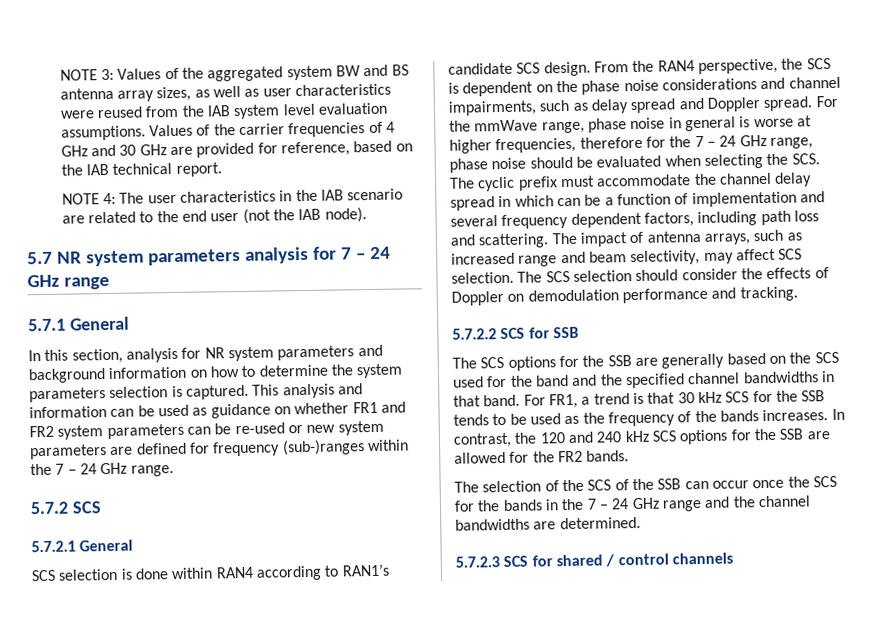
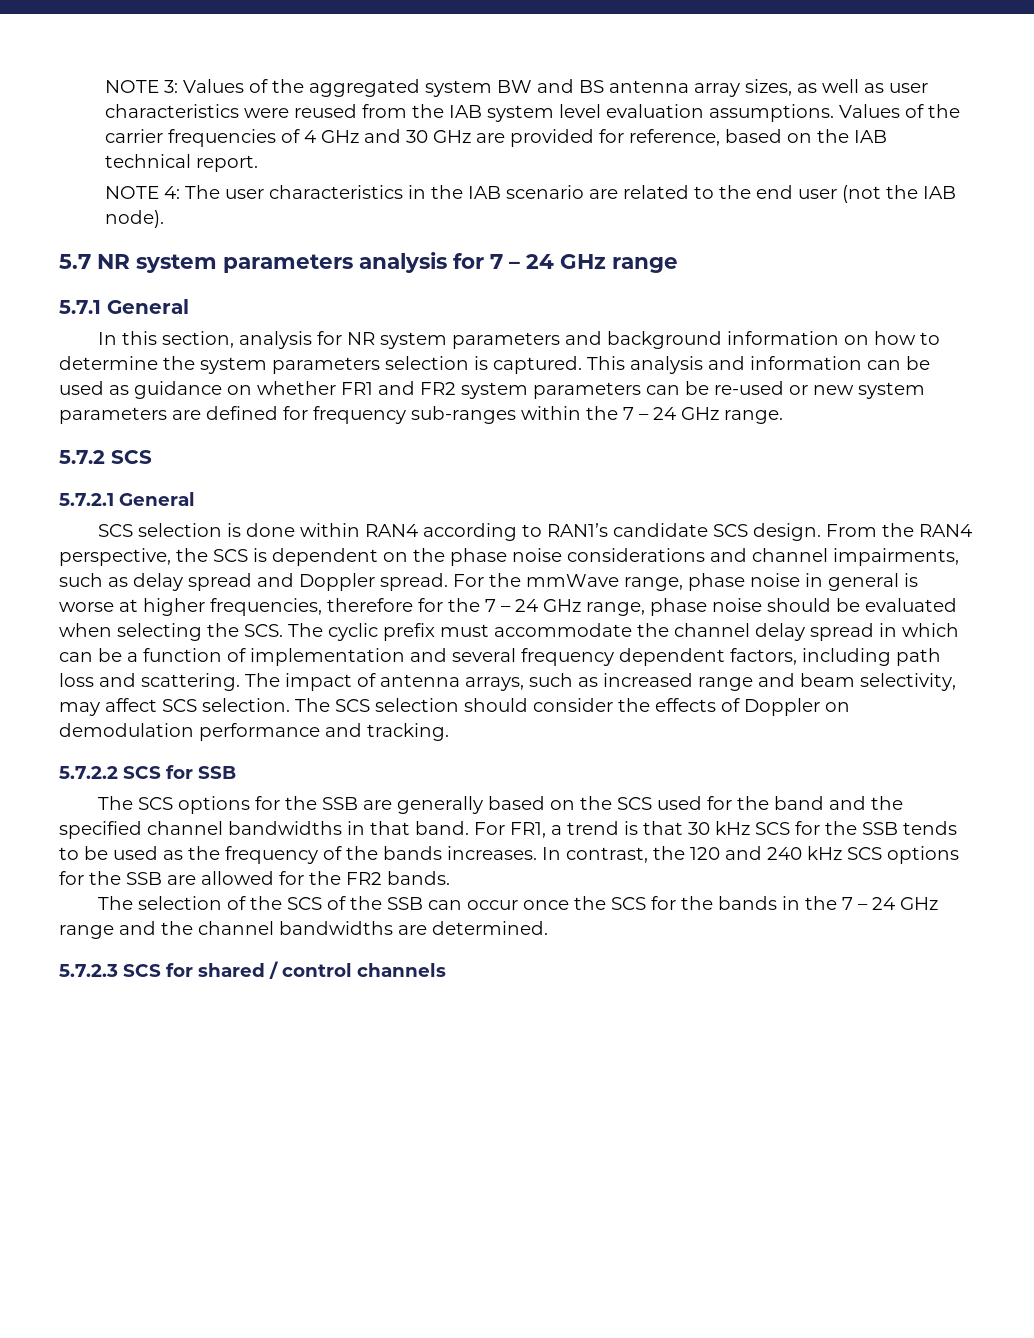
- This analysis and information can be used as guidance on whether FR1 and FR2 system parameters can be re-used or new system parameters are defined for frequency (sub-)ranges within the 7 – 24 GHz range.
+ This analysis and information can be used as guidance on whether FR1 and FR2 system parameters can be re-used or new system parameters are defined for frequency sub-ranges within the 7 – 24 GHz range.

